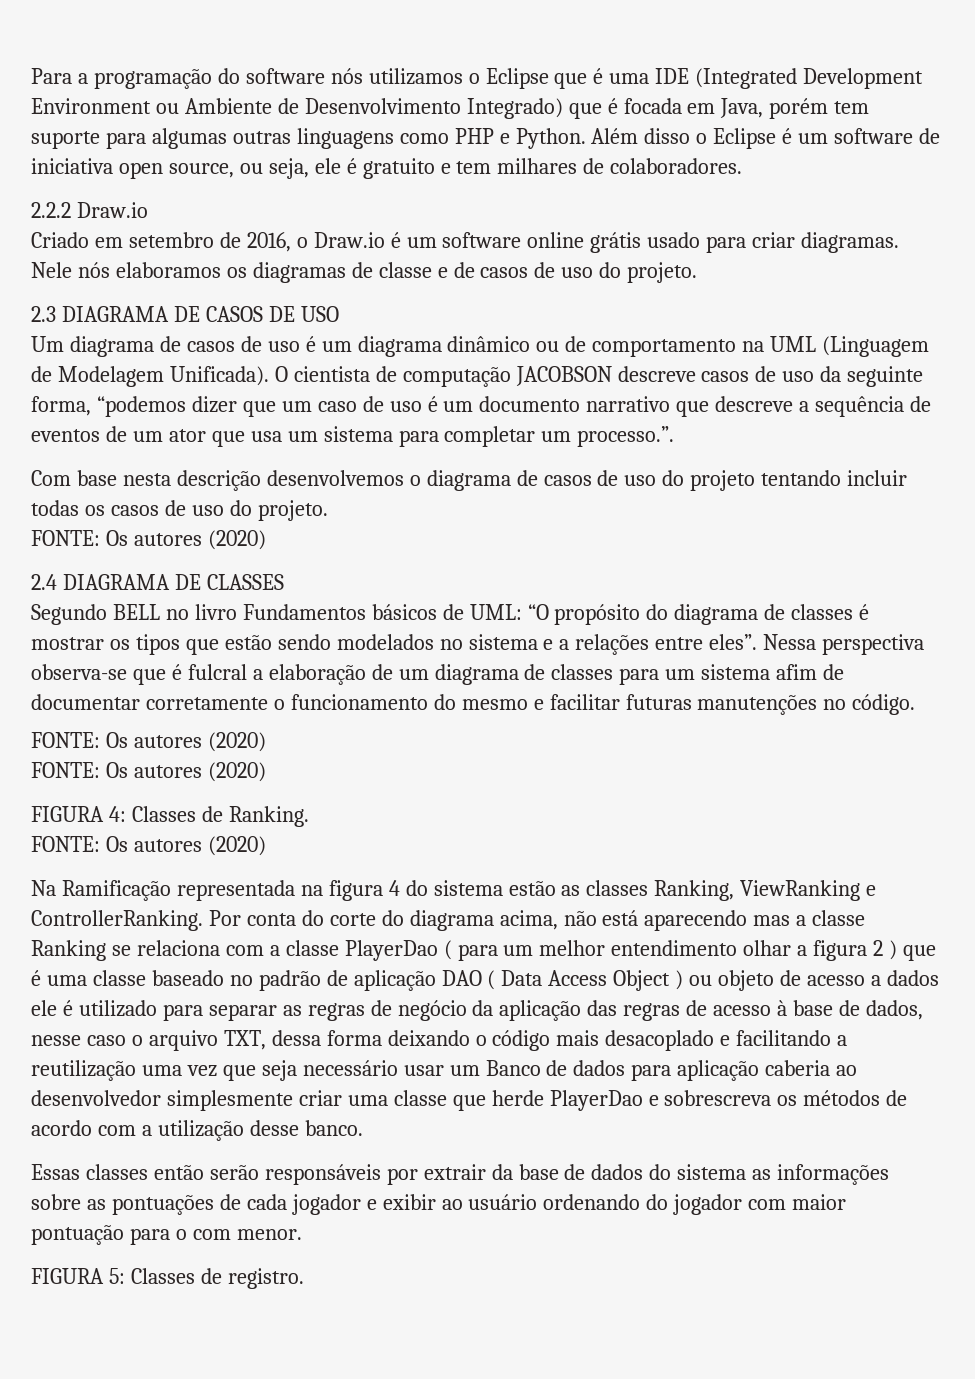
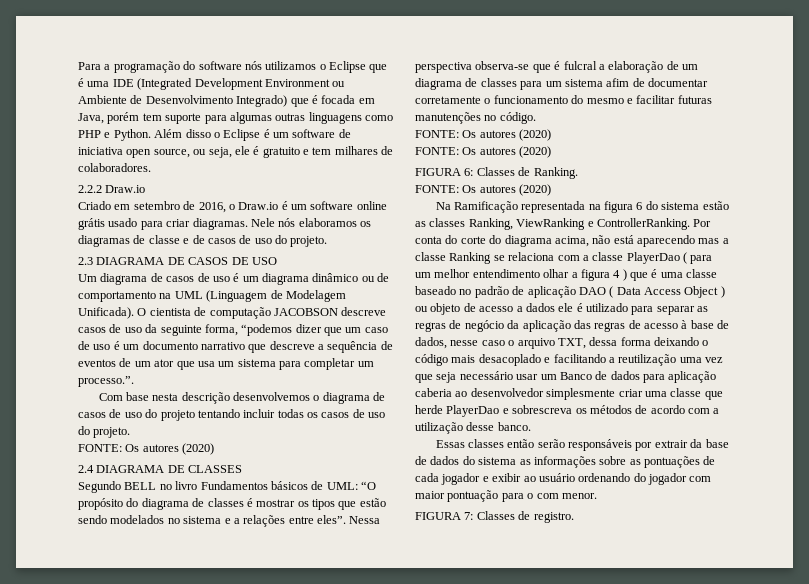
- FIGURA 4: Classes de Ranking.
+ FIGURA 6: Classes de Ranking.
- Na Ramificação representada na figura 4 do sistema estão as classes Ranking, ViewRanking e ControllerRanking.
+ Na Ramificação representada na figura 6 do sistema estão as classes Ranking, ViewRanking e ControllerRanking.
- Por conta do corte do diagrama acima, não está aparecendo mas a classe Ranking se relaciona com a classe PlayerDao ( para um melhor entendimento olhar a figura 2 ) que é uma classe baseado no padrão de aplicação DAO ( Data Access Object ) ou objeto de acesso a dados ele é utilizado para separar as regras de negócio da aplicação das regras de acesso à base de dados, nesse caso o arquivo TXT, dessa forma deixando o código mais desacoplado e facilitando a reutilização uma vez que seja necessário usar um Banco de dados para aplicação caberia ao desenvolvedor simplesmente criar uma classe que herde PlayerDao e sobrescreva os métodos de acordo com a utilização desse banco.
+ Por conta do corte do diagrama acima, não está aparecendo mas a classe Ranking se relaciona com a classe PlayerDao ( para um melhor entendimento olhar a figura 4 ) que é uma classe baseado no padrão de aplicação DAO ( Data Access Object ) ou objeto de acesso a dados ele é utilizado para separar as regras de negócio da aplicação das regras de acesso à base de dados, nesse caso o arquivo TXT, dessa forma deixando o código mais desacoplado e facilitando a reutilização uma vez que seja necessário usar um Banco de dados para aplicação caberia ao desenvolvedor simplesmente criar uma classe que herde PlayerDao e sobrescreva os métodos de acordo com a utilização desse banco.
- FIGURA 5: Classes de registro.
+ FIGURA 7: Classes de registro.

